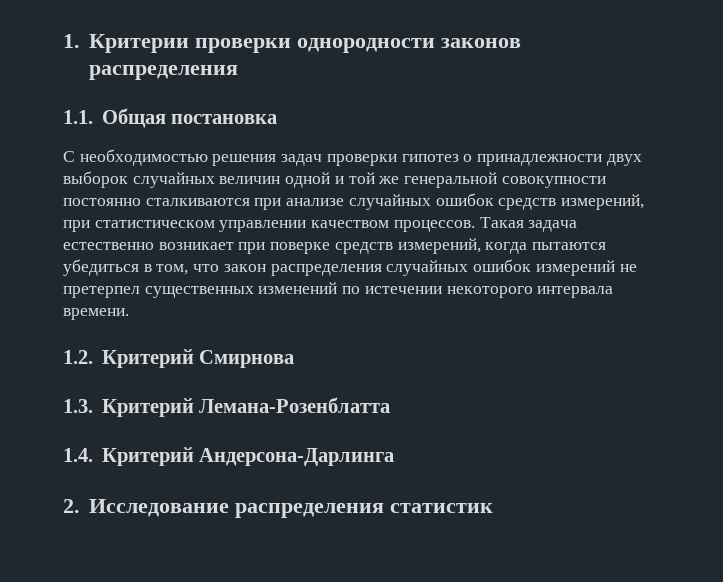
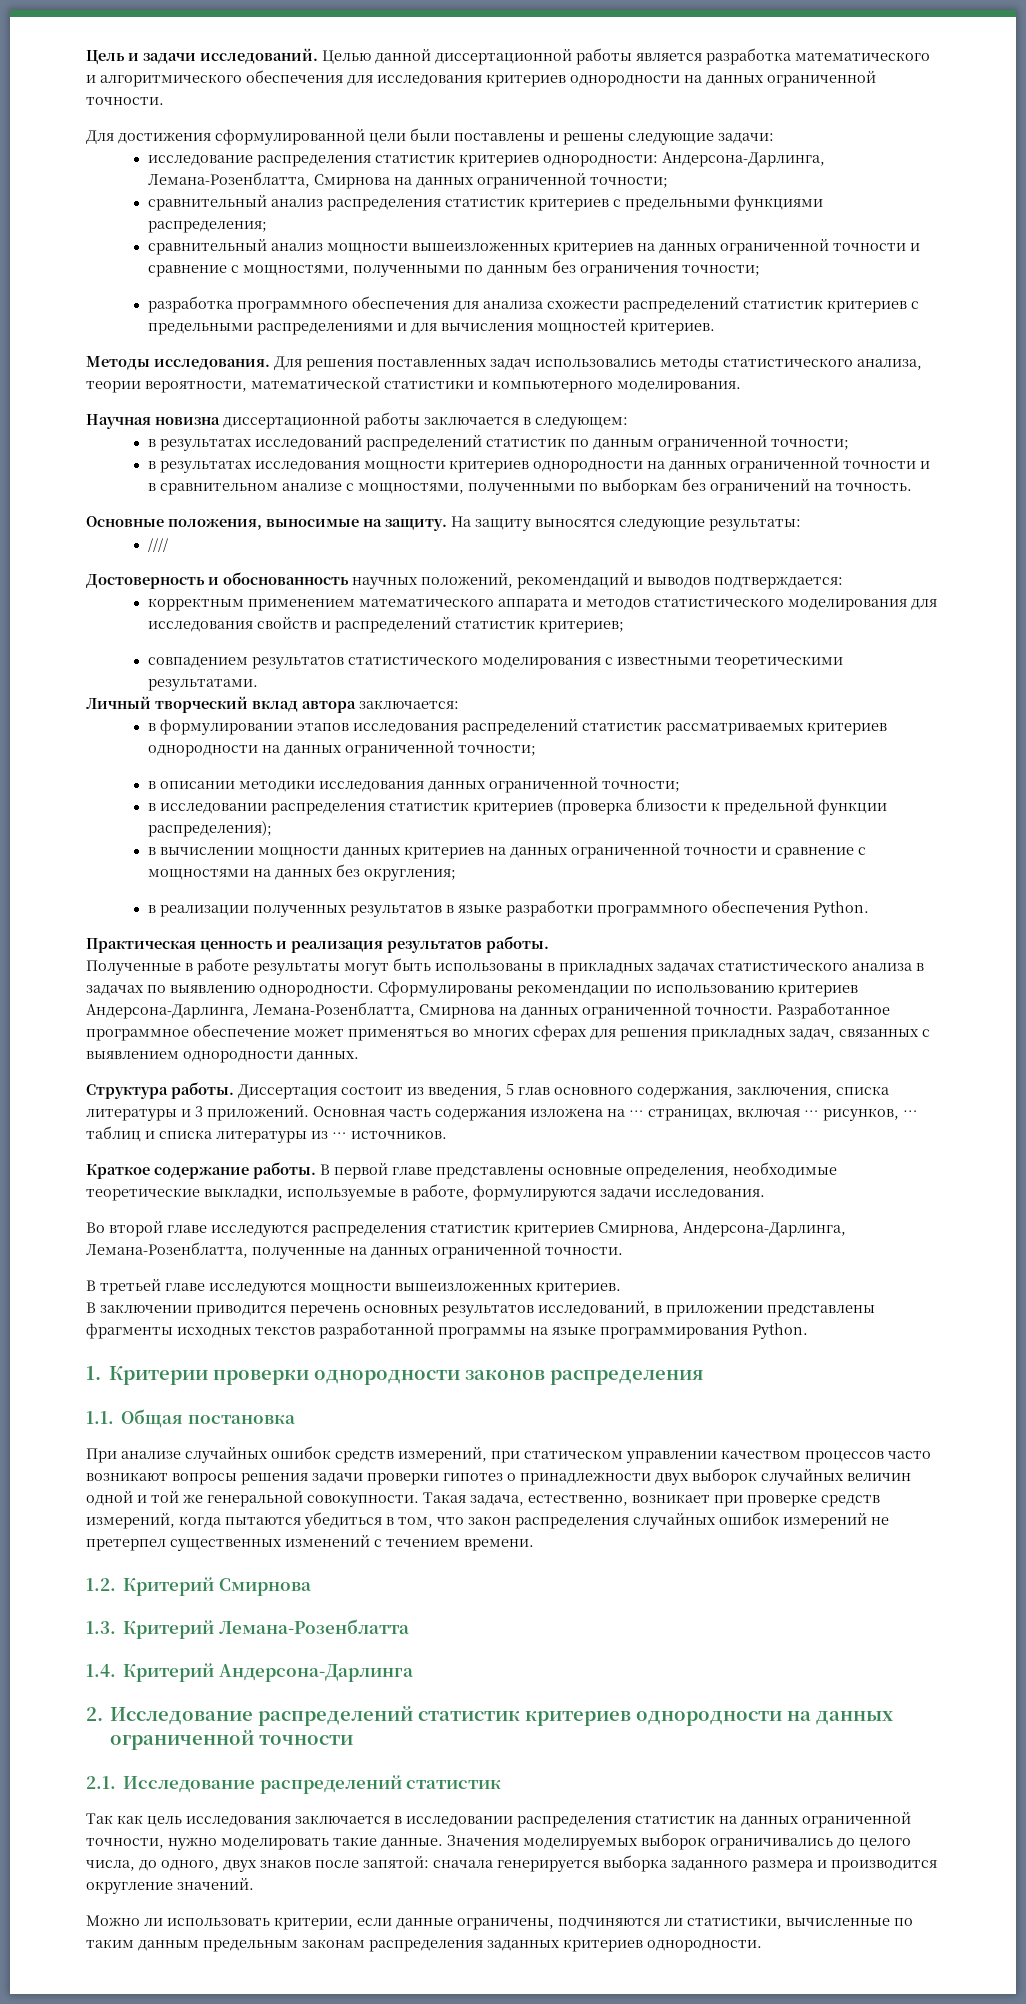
+ Цель и задачи исследований. Целью данной диссертационной работы является разработка математического и алгоритмического обеспечения для исследования критериев однородности на данных ограниченной точности.
+ Для достижения сформулированной цели были поставлены и решены следующие задачи:
+ исследование распределения статистик критериев однородности: Андерсона-Дарлинга, Лемана-Розенблатта, Смирнова на данных ограниченной точности;
+ сравнительный анализ распределения статистик критериев с предельными функциями распределения;
+ сравнительный анализ мощности вышеизложенных критериев на данных ограниченной точности и сравнение с мощностями, полученными по данным без ограничения точности;
+ разработка программного обеспечения для анализа схожести распределений статистик критериев с предельными распределениями и для вычисления мощностей критериев.
+ Методы исследования. Для решения поставленных задач использовались методы статистического анализа, теории вероятности, математической статистики и компьютерного моделирования.
+ Научная новизна диссертационной работы заключается в следующем:
+ в результатах исследований распределений статистик по данным ограниченной точности;
+ в результатах исследования мощности критериев однородности на данных ограниченной точности и в сравнительном анализе с мощностями, полученными по выборкам без ограничений на точность.
+ Основные положения, выносимые на защиту. На защиту выносятся следующие результаты:
+ ////
+ Достоверность и обоснованность научных положений, рекомендаций и выводов подтверждается:
+ корректным применением математического аппарата и методов статистического моделирования для исследования свойств и распределений статистик критериев;
+ совпадением результатов статистического моделирования с известными теоретическими результатами.
+ Личный творческий вклад автора заключается:
+ в формулировании этапов исследования распределений статистик рассматриваемых критериев однородности на данных ограниченной точности;
+ в описании методики исследования данных ограниченной точности;
+ в исследовании распределения статистик критериев (проверка близости к предельной функции распределения);
+ в вычислении мощности данных критериев на данных ограниченной точности и сравнение с мощностями на данных без округления;
+ в реализации полученных результатов в языке разработки программного обеспечения Python.
+ Практическая ценность и реализация результатов работы.
+ Полученные в работе результаты могут быть использованы в прикладных задачах статистического анализа в задачах по выявлению однородности. Сформулированы рекомендации по использованию критериев Андерсона-Дарлинга, Лемана-Розенблатта, Смирнова на данных ограниченной точности. Разработанное программное обеспечение может применяться во многих сферах для решения прикладных задач, связанных с выявлением однородности данных.
+ Структура работы. Диссертация состоит из введения, 5 глав основного содержания, заключения, списка литературы и 3 приложений. Основная часть содержания изложена на … страницах, включая … рисунков, … таблиц и списка литературы из … источников.
+ Краткое содержание работы. В первой главе представлены основные определения, необходимые теоретические выкладки, используемые в работе, формулируются задачи исследования.
+ Во второй главе исследуются распределения статистик критериев Смирнова, Андерсона-Дарлинга, Лемана-Розенблатта, полученные на данных ограниченной точности.
+ В третьей главе исследуются мощности вышеизложенных критериев.
+ В заключении приводится перечень основных результатов исследований, в приложении представлены фрагменты исходных текстов разработанной программы на языке программирования Python.
- С необходимостью решения задач проверки гипотез о принадлежности двух выборок случайных величин одной и той же генеральной совокупности постоянно сталкиваются при анализе случайных ошибок средств измерений, при статистическом управлении качеством процессов. Такая задача естественно возникает при поверке средств измерений, когда пытаются убедиться в том, что закон распределения случайных ошибок измерений не претерпел существенных изменений по истечении некоторого интервала времени.
+ При анализе случайных ошибок средств измерений, при статическом управлении качеством процессов часто возникают вопросы решения задачи проверки гипотез о принадлежности двух выборок случайных величин одной и той же генеральной совокупности. Такая задача, естественно, возникает при проверке средств измерений, когда пытаются убедиться в том, что закон распределения случайных ошибок измерений не претерпел существенных изменений с течением времени.
- 2. Исследование распределения статистик
+ 2. Исследование распределений статистик критериев однородности на данных ограниченной точности
+ 2.1. Исследование распределений статистик
+ Так как цель исследования заключается в исследовании распределения статистик на данных ограниченной точности, нужно моделировать такие данные. Значения моделируемых выборок ограничивались до целого числа, до одного, двух знаков после запятой: сначала генерируется выборка заданного размера и производится округление значений.
+ Можно ли использовать критерии, если данные ограничены, подчиняются ли статистики, вычисленные по таким данным предельным законам распределения заданных критериев однородности.

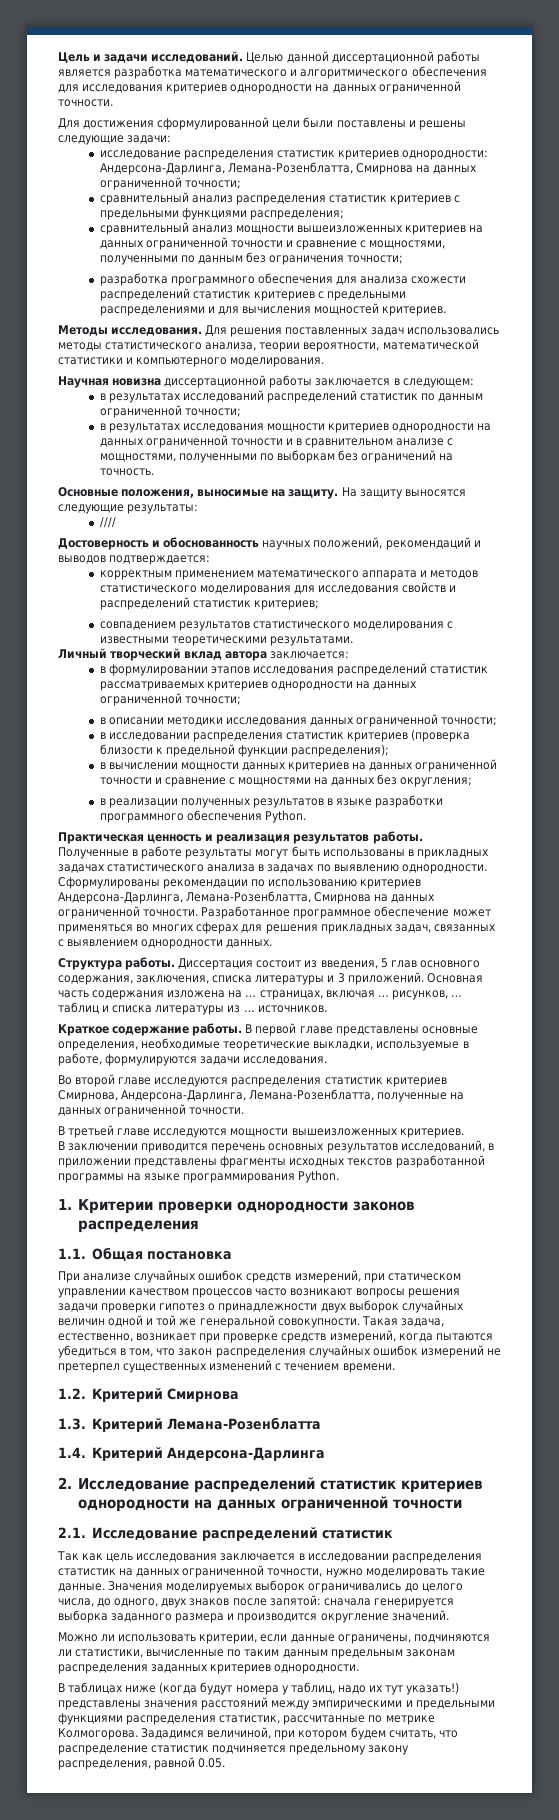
+ В таблицах ниже (когда будут номера у таблиц, надо их тут указать!) представлены значения расстояний между эмпирическими и предельными функциями распределения статистик, рассчитанные по метрике Колмогорова. Зададимся величиной, при котором будем считать, что распределение статистик подчиняется предельному закону распределения, равной 0.05.

